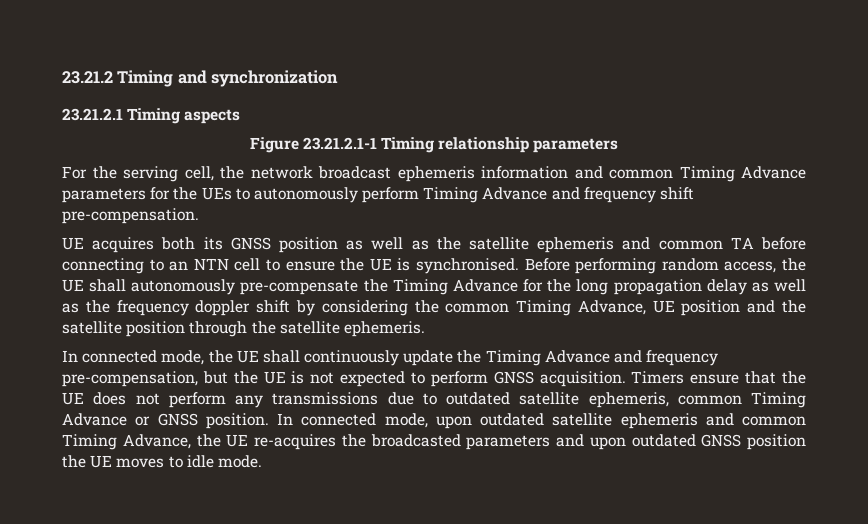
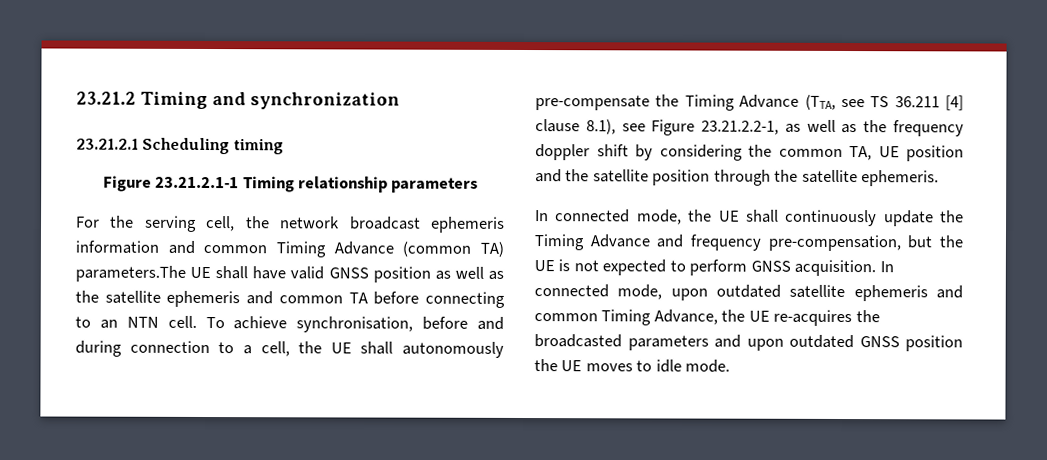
- 23.21.2.1 Timing aspects
+ 23.21.2.1 Scheduling timing
- For the serving cell, the network broadcast ephemeris information and common Timing Advance parameters for the UEs to autonomously perform Timing Advance and frequency shift pre-compensation.
- UE acquires both its GNSS position as well as the satellite ephemeris and common TA before connecting to an NTN cell to ensure the UE is synchronised. Before performing random access, the UE shall autonomously pre-compensate the Timing Advance for the long propagation delay as well as the frequency doppler shift by considering the common Timing Advance, UE position and the satellite position through the satellite ephemeris.
+ For the serving cell, the network broadcast ephemeris information and common Timing Advance (common TA) parameters.The UE shall have valid GNSS position as well as the satellite ephemeris and common TA before connecting to an NTN cell. To achieve synchronisation, before and during connection to a cell, the UE shall autonomously pre-compensate the Timing Advance (TTA, see TS 36.211 [4] clause 8.1), see Figure 23.21.2.2-1, as well as the frequency doppler shift by considering the common TA, UE position and the satellite position through the satellite ephemeris.
- Timers ensure that the UE does not perform any transmissions due to outdated satellite ephemeris, common Timing Advance or GNSS position.

